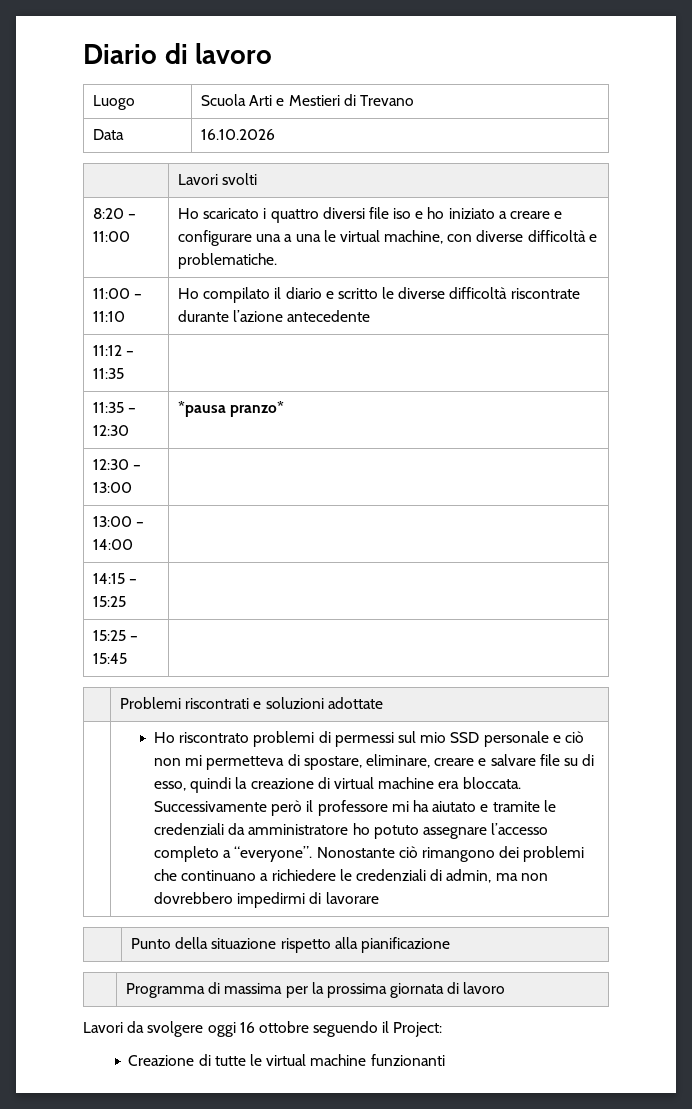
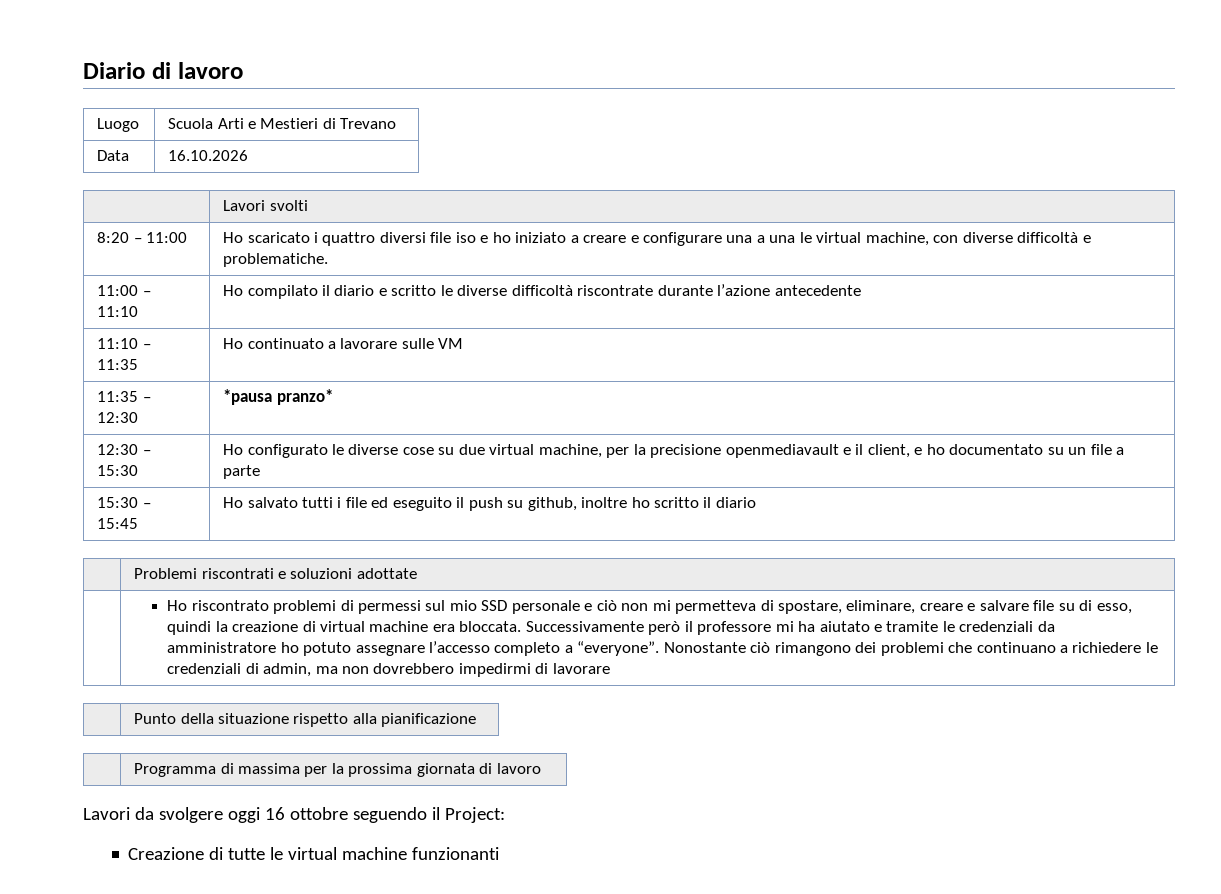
- 11:12 – 11:35 |
+ 11:10 – 11:35 | Ho continuato a lavorare sulle VM
- 12:30 – 13:00 |
- 13:00 – 14:00 |
- 14:15 – 15:25 |
- 15:25 – 15:45 |
+ 12:30 – 15:30 | Ho configurato le diverse cose su due virtual machine, per la precisione openmediavault e il client, e ho documentato su un file a parte
+ 15:30 – 15:45 | Ho salvato tutti i file ed eseguito il push su github, inoltre ho scritto il diario

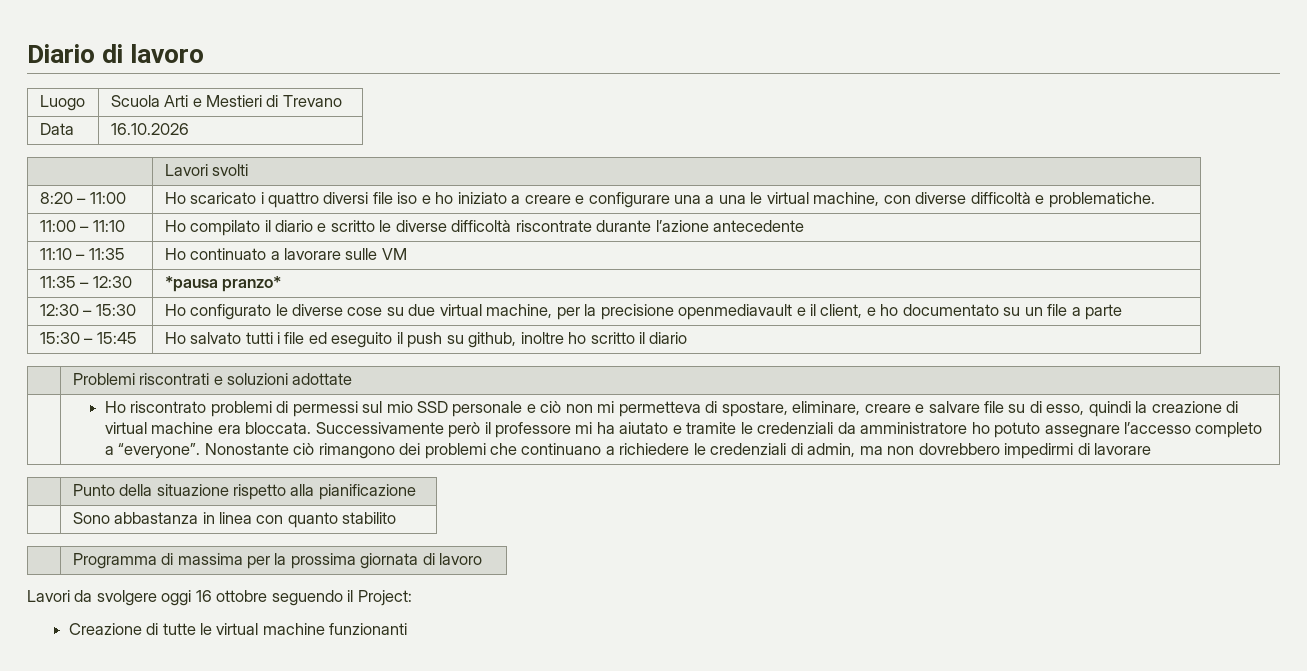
+ | Sono abbastanza in linea con quanto stabilito

